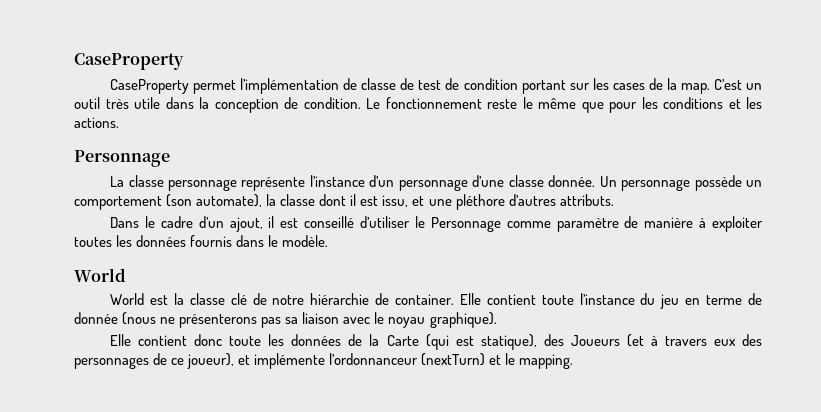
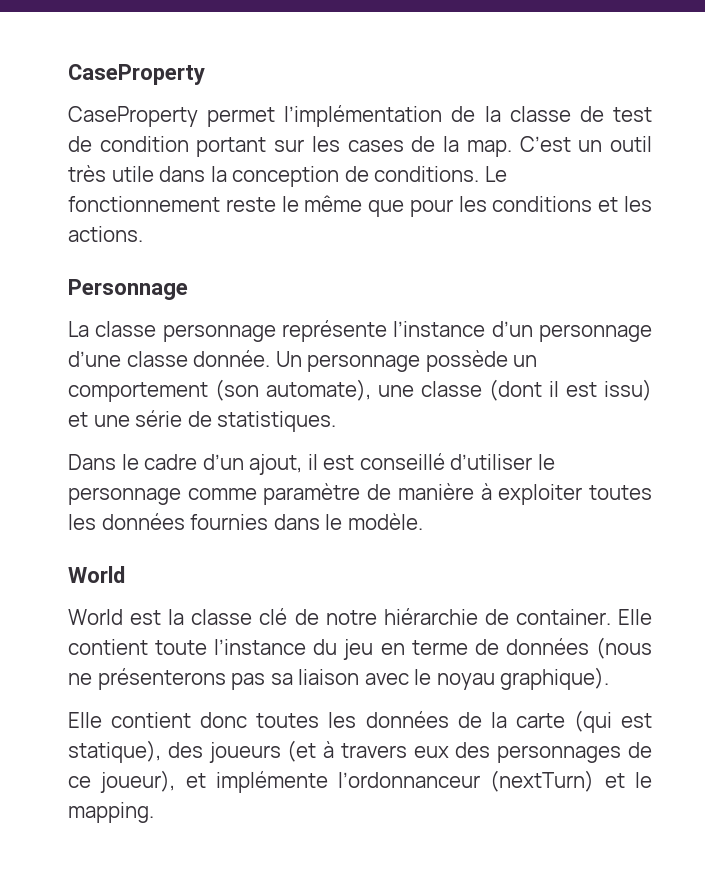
- CaseProperty permet l’implémentation de classe de test de condition portant sur les cases de la map.
+ CaseProperty permet l’implémentation de la classe de test de condition portant sur les cases de la map.
- C’est un outil très utile dans la conception de condition.
+ C’est un outil très utile dans la conception de conditions.
- Un personnage possède un comportement (son automate), la classe dont il est issu, et une pléthore d’autres attributs.
+ Un personnage possède un comportement (son automate), une classe (dont il est issu) et une série de statistiques.
- Dans le cadre d’un ajout, il est conseillé d’utiliser le Personnage comme paramètre de manière à exploiter toutes les données fournis dans le modèle.
+ Dans le cadre d’un ajout, il est conseillé d’utiliser le personnage comme paramètre de manière à exploiter toutes les données fournies dans le modèle.
- Elle contient toute l’instance du jeu en terme de donnée (nous ne présenterons pas sa liaison avec le noyau graphique).
+ Elle contient toute l’instance du jeu en terme de données (nous ne présenterons pas sa liaison avec le noyau graphique).
- Elle contient donc toute les données de la Carte (qui est statique), des Joueurs (et à travers eux des personnages de ce joueur), et implémente l’ordonnanceur (nextTurn) et le mapping.
+ Elle contient donc toutes les données de la carte (qui est statique), des joueurs (et à travers eux des personnages de ce joueur), et implémente l’ordonnanceur (nextTurn) et le mapping.

